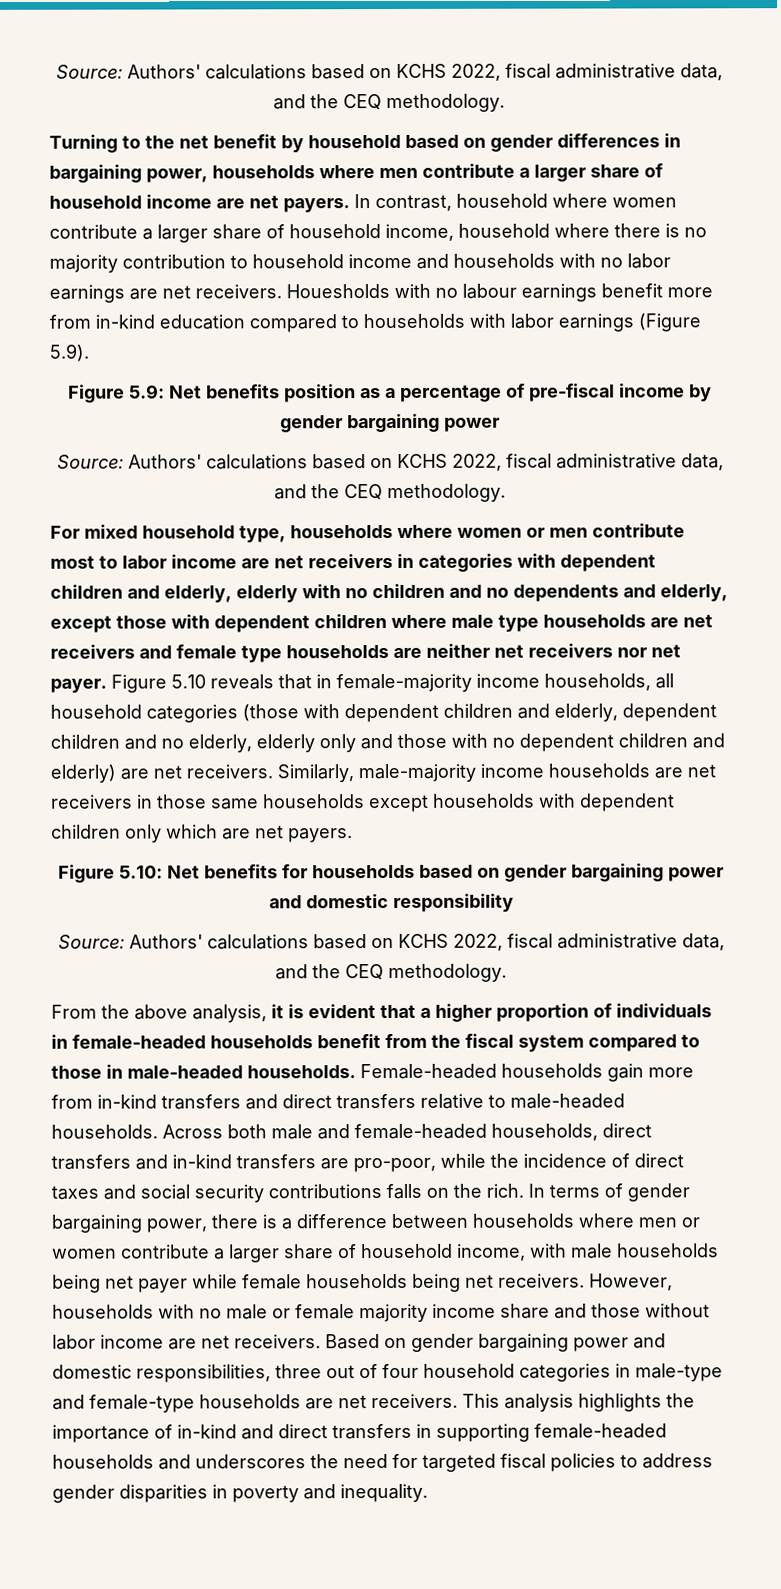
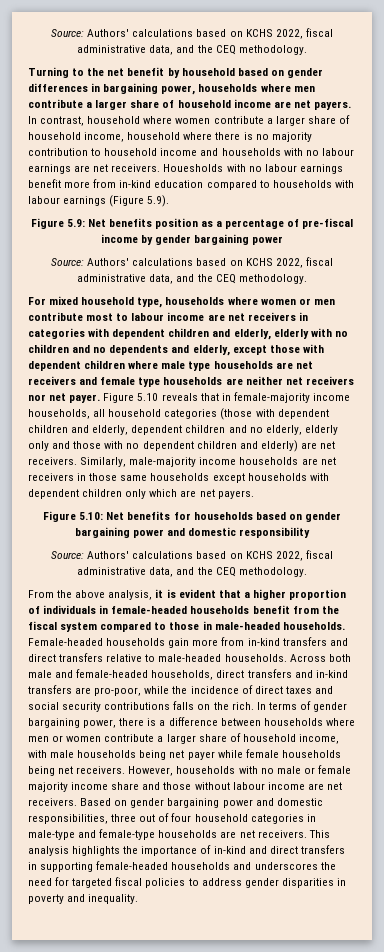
- In contrast, household where women contribute a larger share of household income, household where there is no majority contribution to household income and households with no labor earnings are net receivers.
+ In contrast, household where women contribute a larger share of household income, household where there is no majority contribution to household income and households with no labour earnings are net receivers.
- Houesholds with no labour earnings benefit more from in-kind education compared to households with labor earnings (Figure 5.9).
+ Houesholds with no labour earnings benefit more from in-kind education compared to households with labour earnings (Figure 5.9).
- For mixed household type, households where women or men contribute most to labor income are net receivers in categories with dependent children and elderly, elderly with no children and no dependents and elderly, except those with dependent children where male type households are net receivers and female type households are neither net receivers nor net payer.
+ For mixed household type, households where women or men contribute most to labour income are net receivers in categories with dependent children and elderly, elderly with no children and no dependents and elderly, except those with dependent children where male type households are net receivers and female type households are neither net receivers nor net payer.
- However, households with no male or female majority income share and those without labor income are net receivers.
+ However, households with no male or female majority income share and those without labour income are net receivers.

